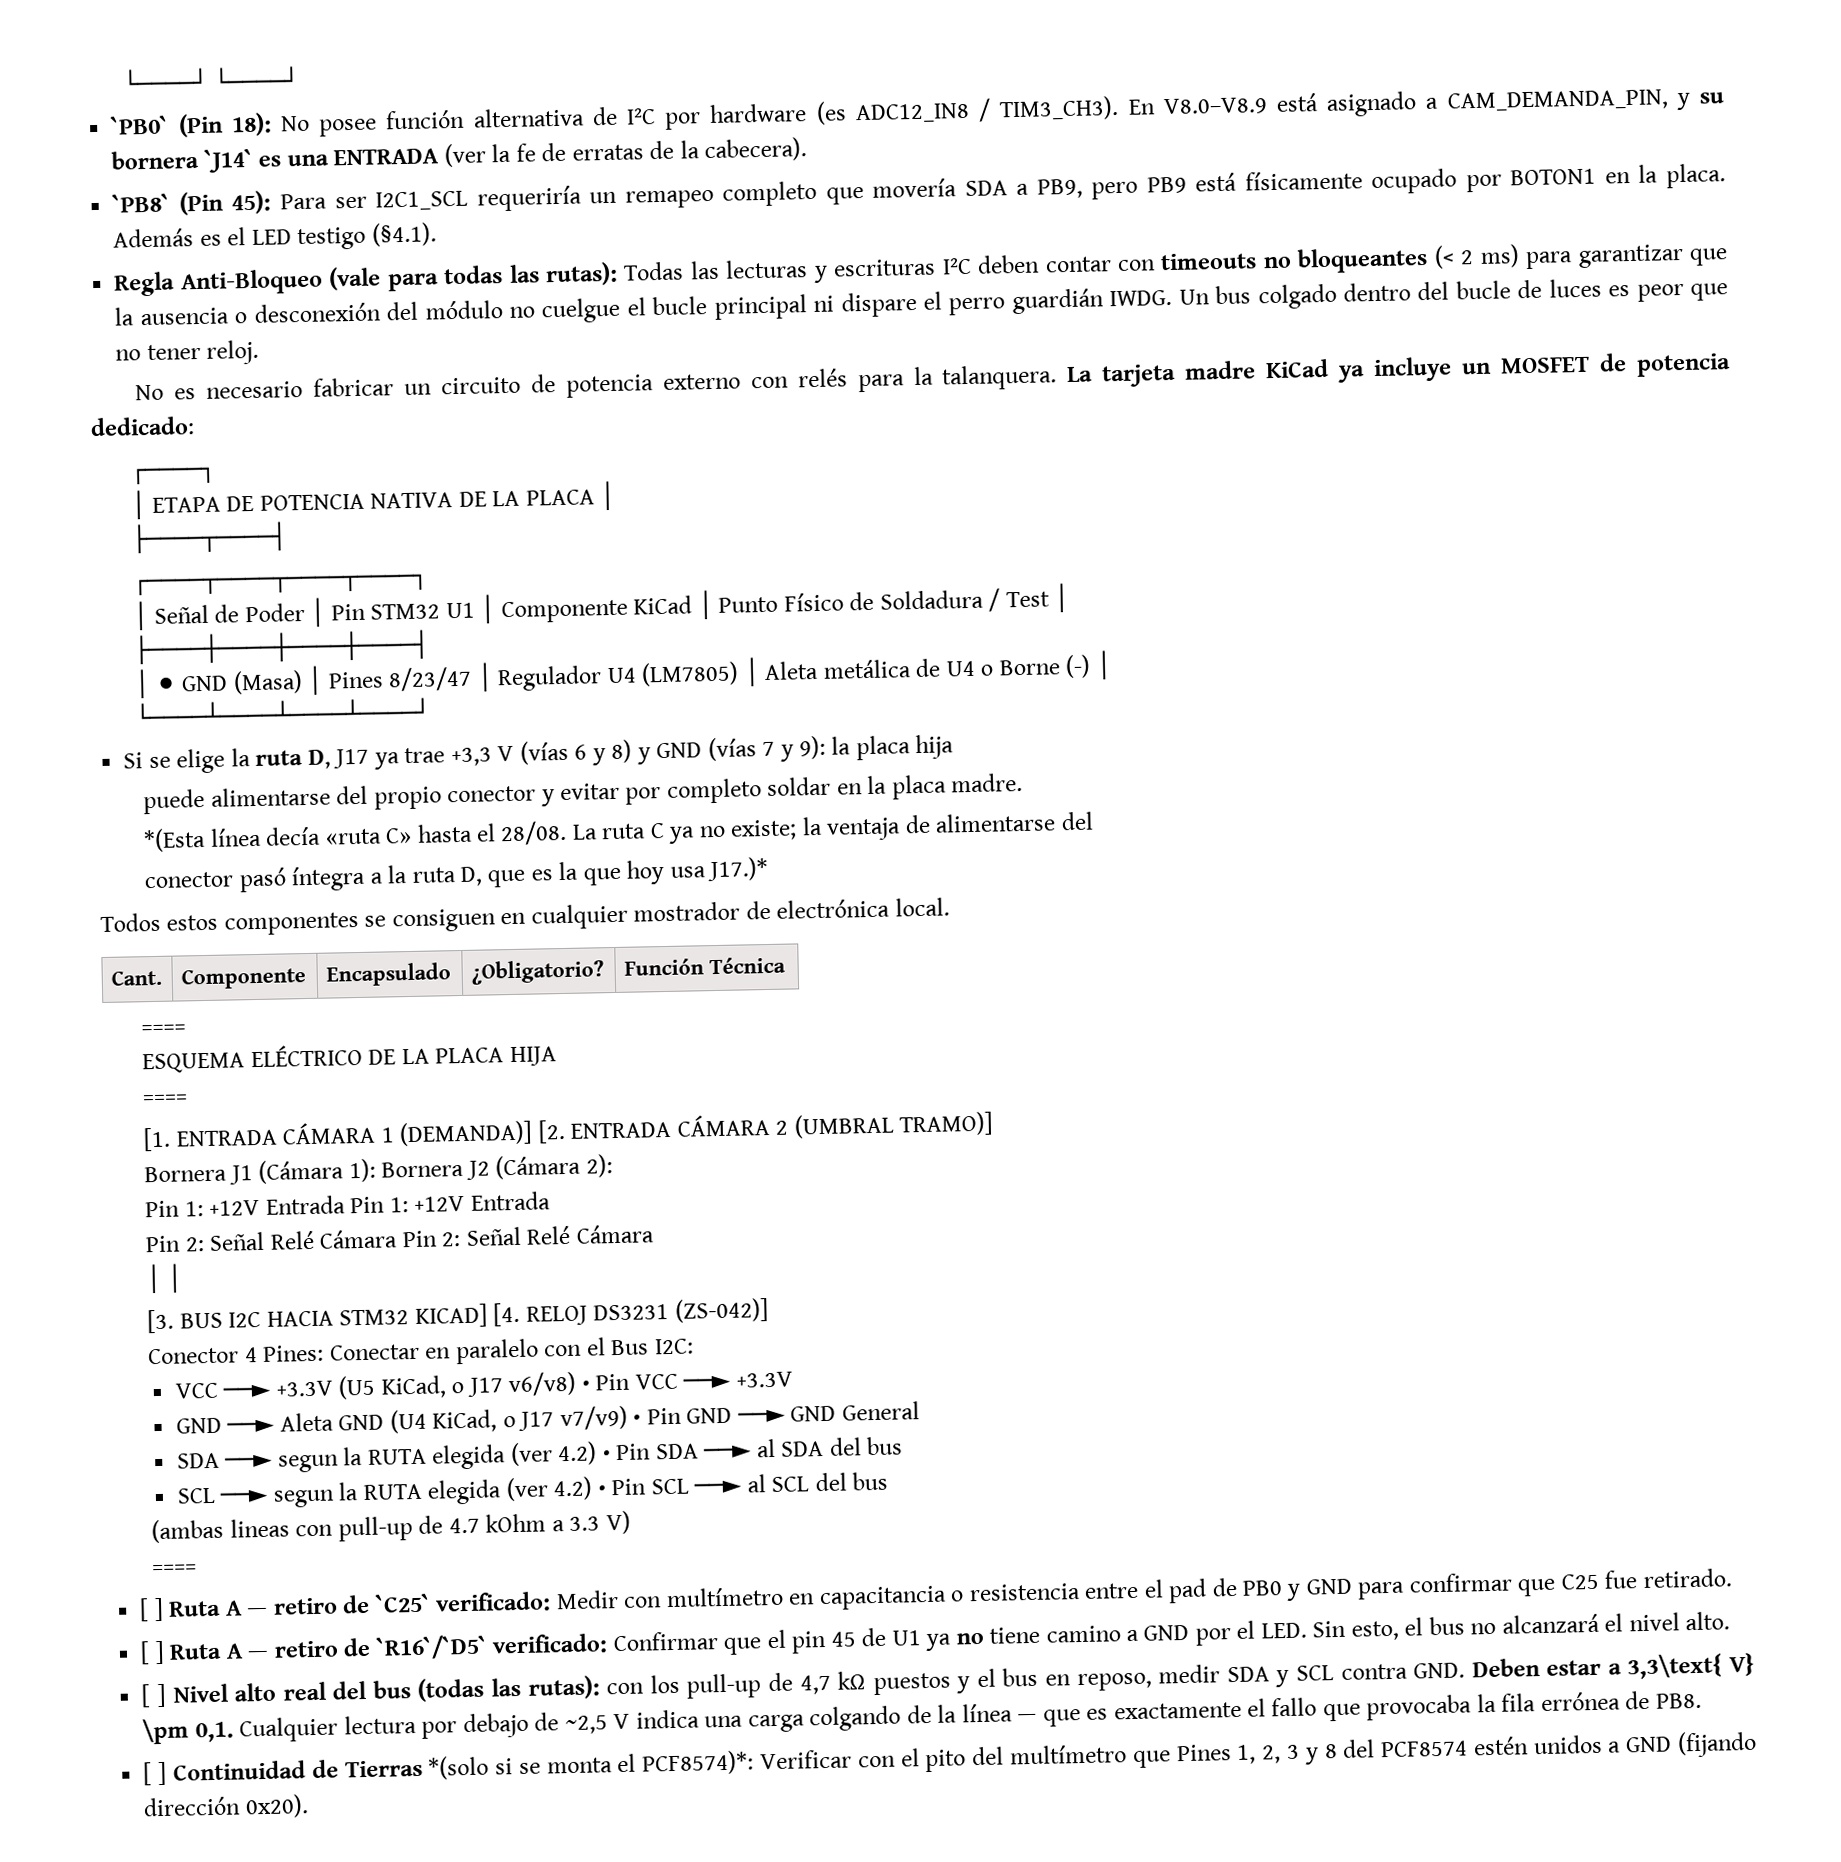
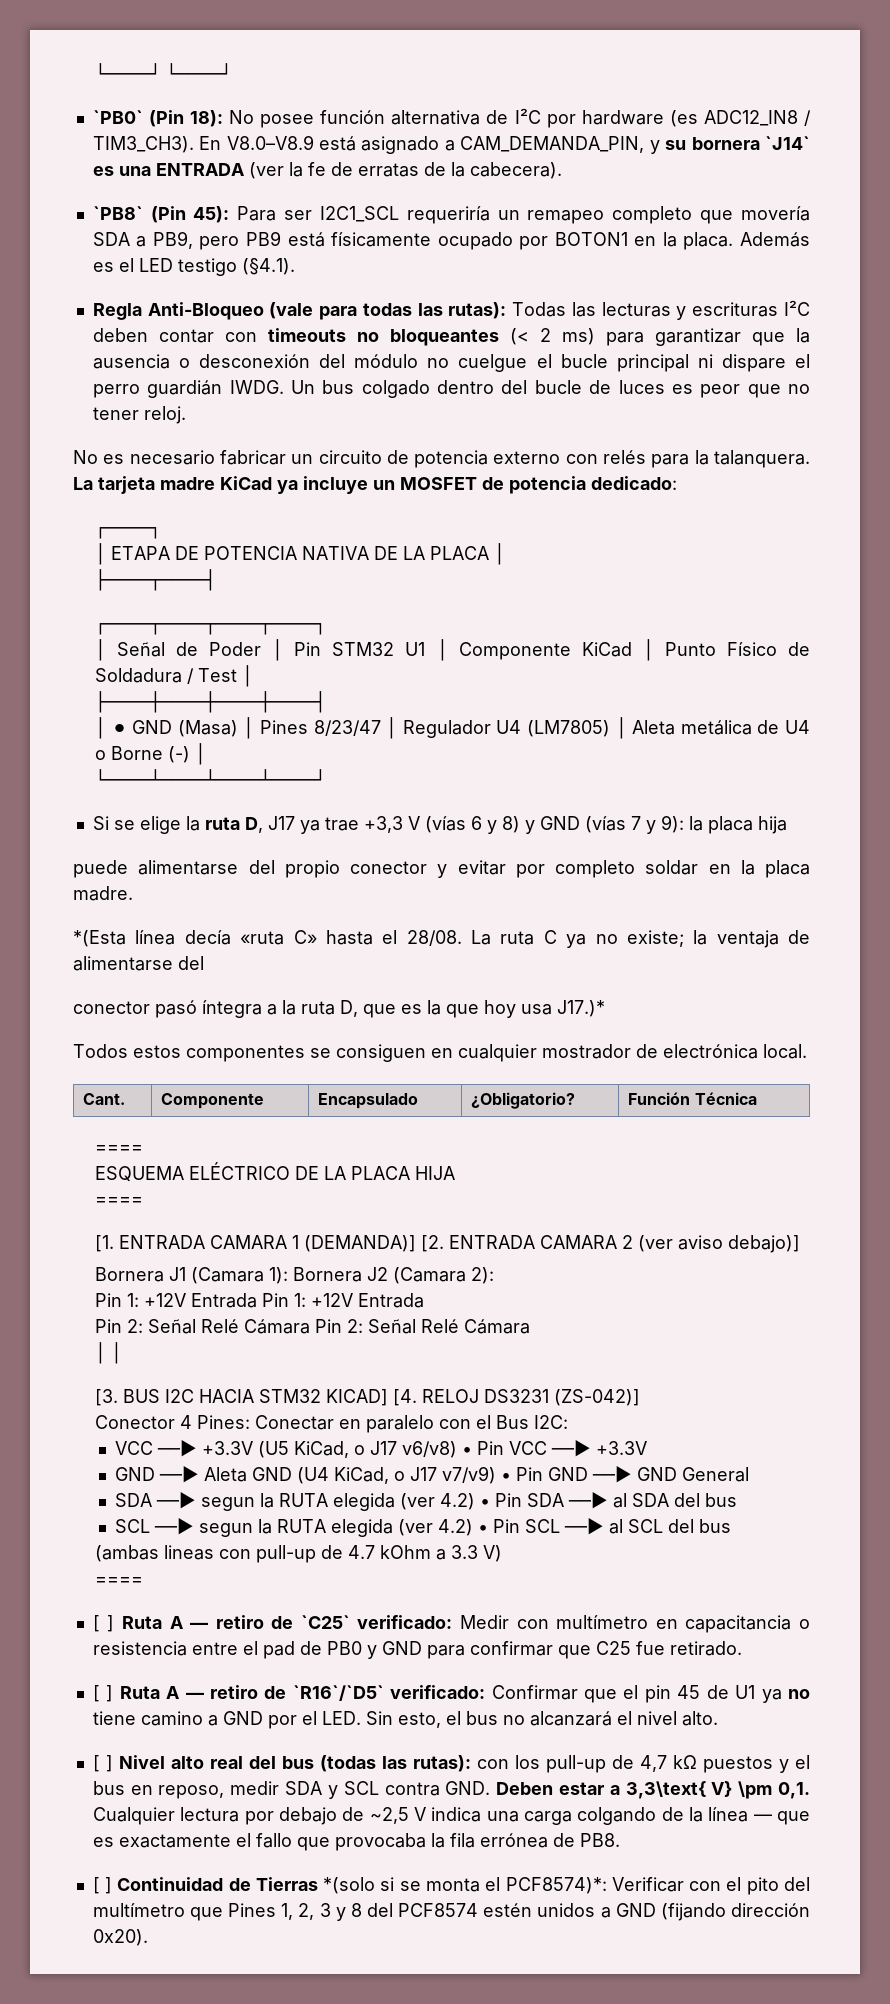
- [1. ENTRADA CÁMARA 1 (DEMANDA)] [2. ENTRADA CÁMARA 2 (UMBRAL TRAMO)]
+ [1. ENTRADA CAMARA 1 (DEMANDA)] [2. ENTRADA CAMARA 2 (ver aviso debajo)]
- Bornera J1 (Cámara 1): Bornera J2 (Cámara 2):
+ Bornera J1 (Camara 1): Bornera J2 (Camara 2):

